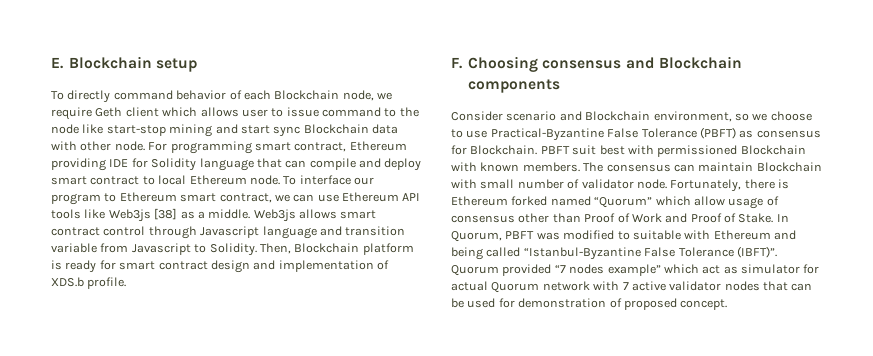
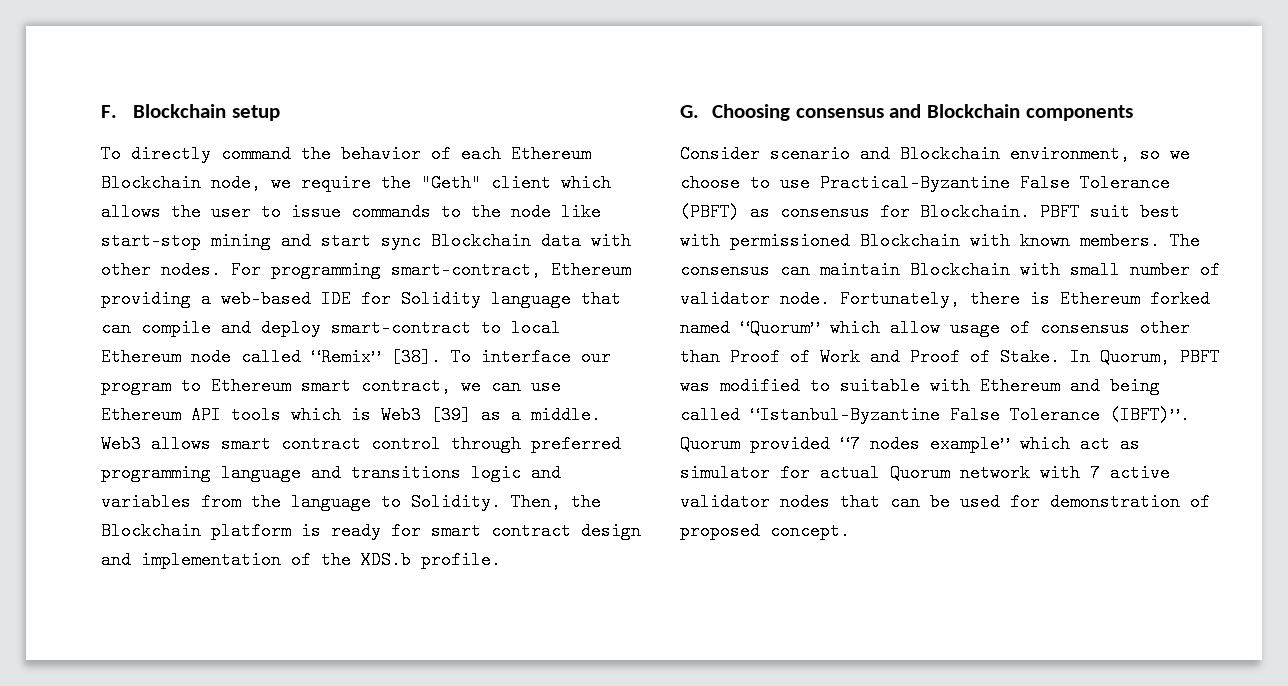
- E. Blockchain setup
+ F. Blockchain setup
- To directly command behavior of each Blockchain node, we require Geth client which allows user to issue command to the node like start-stop mining and start sync Blockchain data with other node.
+ To directly command the behavior of each Ethereum Blockchain node, we require the "Geth" client which allows the user to issue commands to the node like start-stop mining and start sync Blockchain data with other nodes.
- For programming smart contract, Ethereum providing IDE for Solidity language that can compile and deploy smart contract to local Ethereum node.
+ For programming smart-contract, Ethereum providing a web-based IDE for Solidity language that can compile and deploy smart-contract to local Ethereum node called “Remix” [38].
- To interface our program to Ethereum smart contract, we can use Ethereum API tools like Web3js [38] as a middle.
+ To interface our program to Ethereum smart contract, we can use Ethereum API tools which is Web3 [39] as a middle.
- Web3js allows smart contract control through Javascript language and transition variable from Javascript to Solidity.
+ Web3 allows smart contract control through preferred programming language and transitions logic and variables from the language to Solidity.
- Then, Blockchain platform is ready for smart contract design and implementation of XDS.b profile.
+ Then, the Blockchain platform is ready for smart contract design and implementation of the XDS.b profile.
- F. Choosing consensus and Blockchain components
+ G. Choosing consensus and Blockchain components

